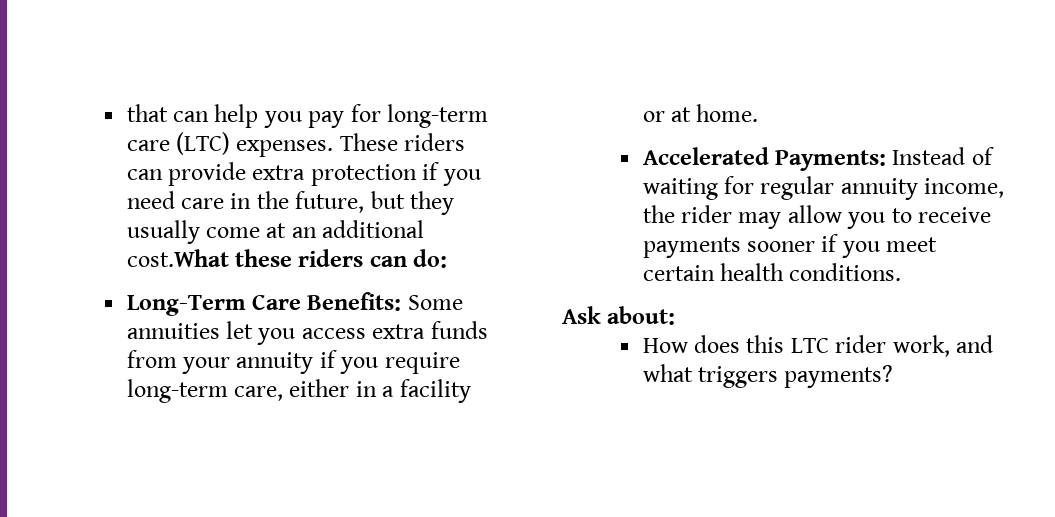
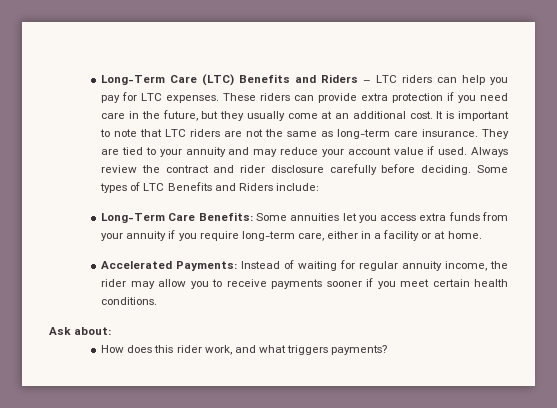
- that can help you pay for long-term care (LTC) expenses.
+ Long-Term Care (LTC) Benefits and Riders – LTC riders can help you pay for LTC expenses.
- These riders can provide extra protection if you need care in the future, but they usually come at an additional cost.What these riders can do:
+ These riders can provide extra protection if you need care in the future, but they usually come at an additional cost. It is important to note that LTC riders are not the same as long-term care insurance. They are tied to your annuity and may reduce your account value if used. Always review the contract and rider disclosure carefully before deciding. Some types of LTC Benefits and Riders include:
- How does this LTC rider work, and what triggers payments?
+ How does this rider work, and what triggers payments?

